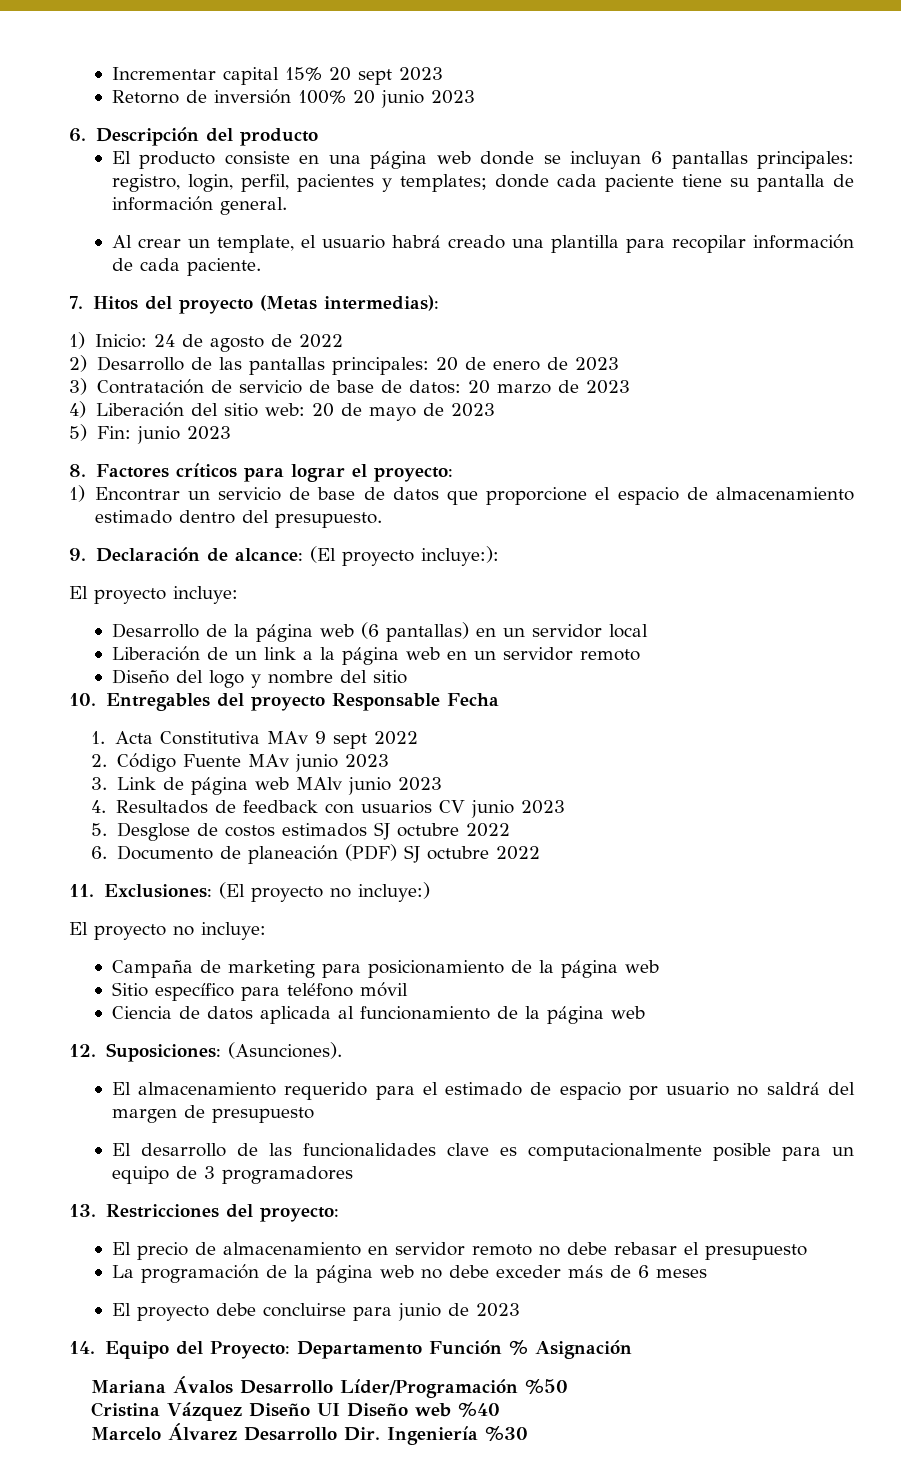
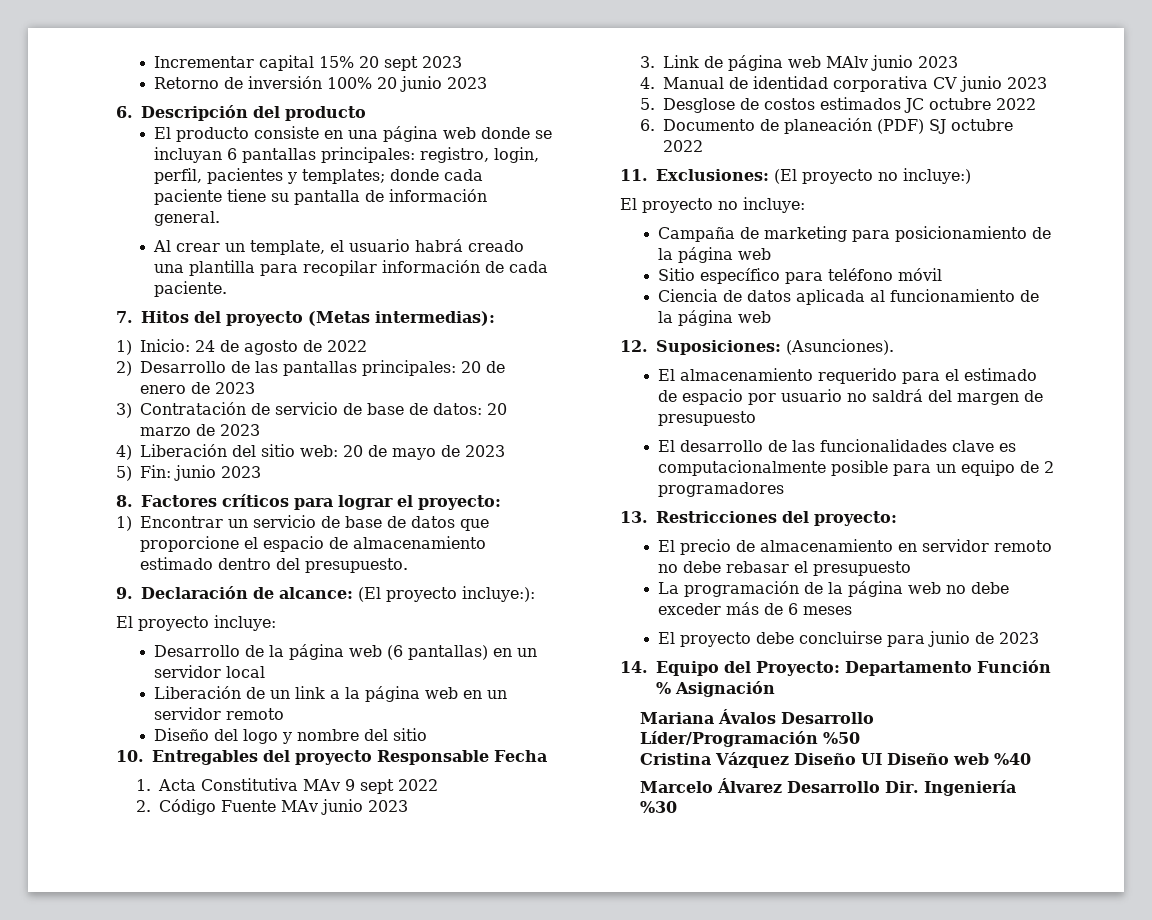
- 4. Resultados de feedback con usuarios CV junio 2023
+ 4. Manual de identidad corporativa CV junio 2023
- 5. Desglose de costos estimados SJ octubre 2022
+ 5. Desglose de costos estimados JC octubre 2022
- El desarrollo de las funcionalidades clave es computacionalmente posible para un equipo de 3 programadores
+ El desarrollo de las funcionalidades clave es computacionalmente posible para un equipo de 2 programadores

